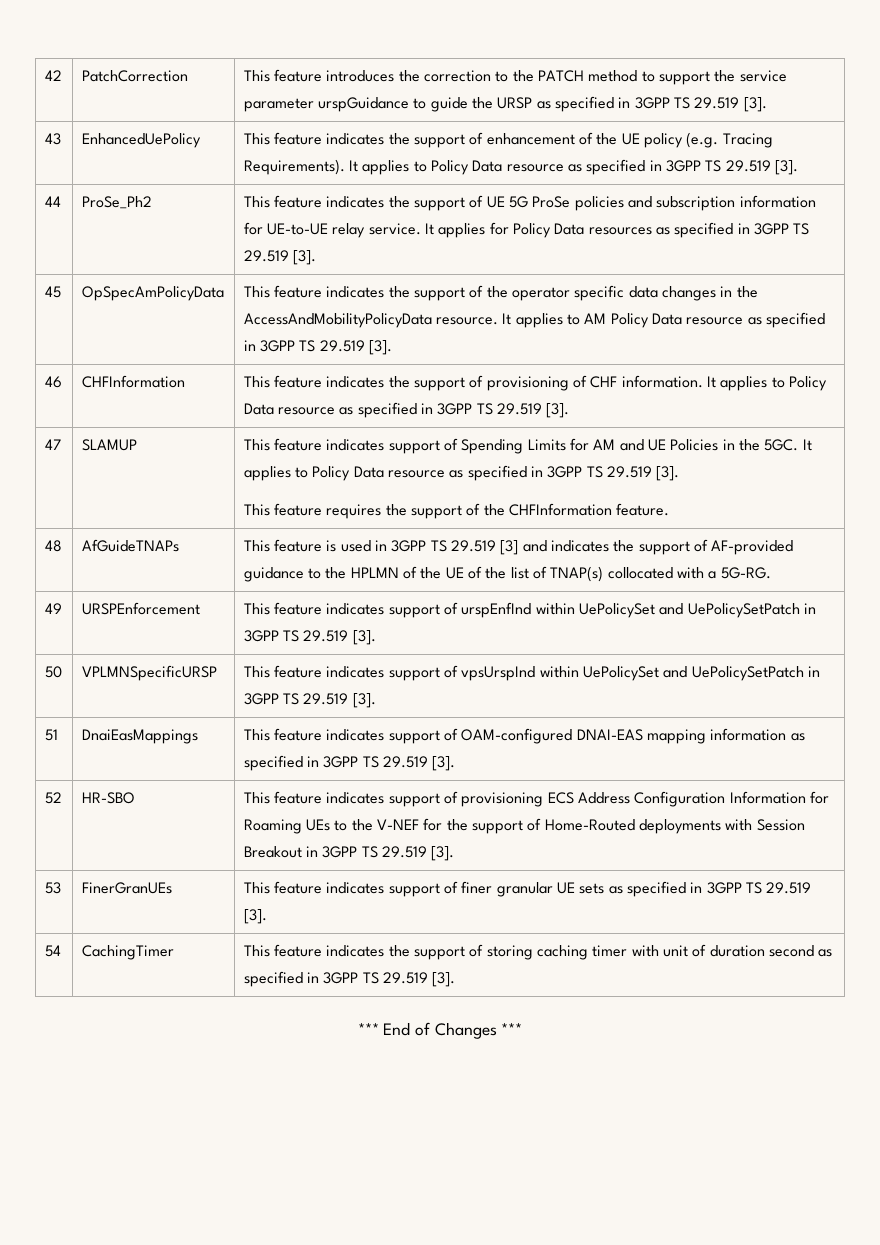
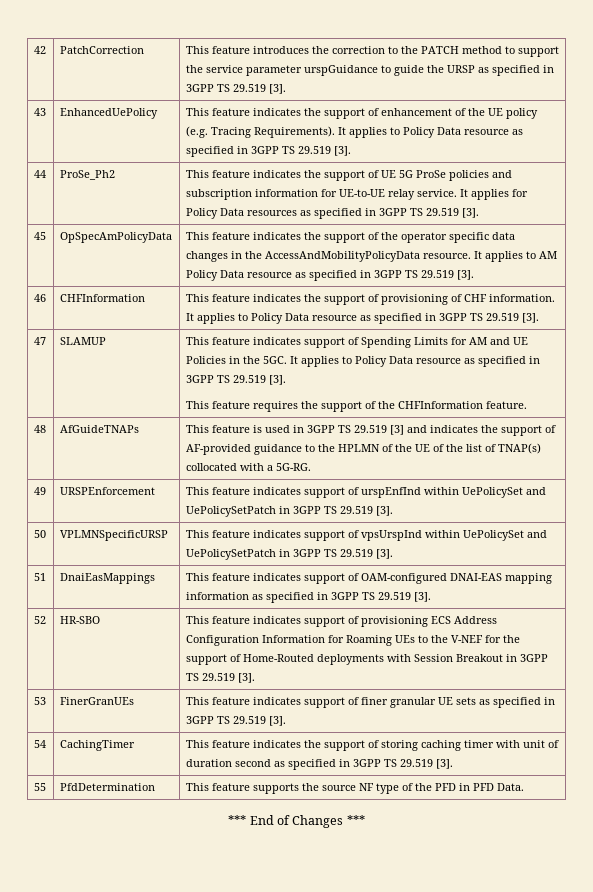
+ 55 | PfdDetermination | This feature supports the source NF type of the PFD in PFD Data.

